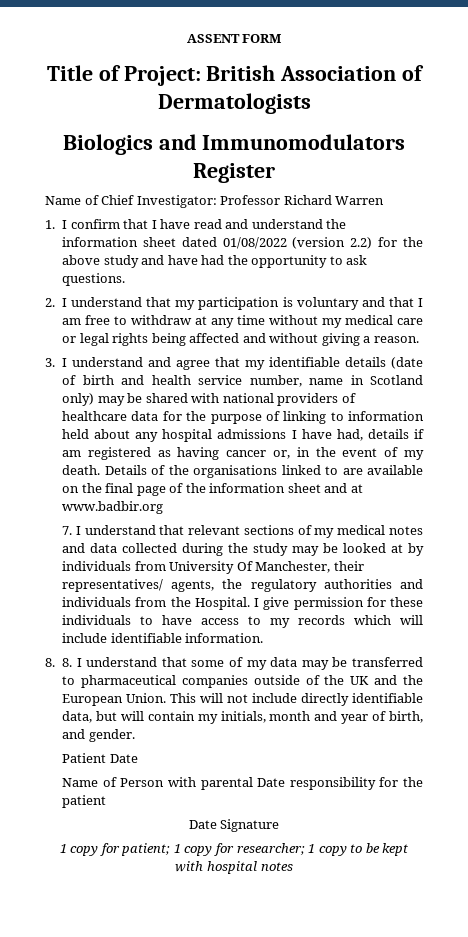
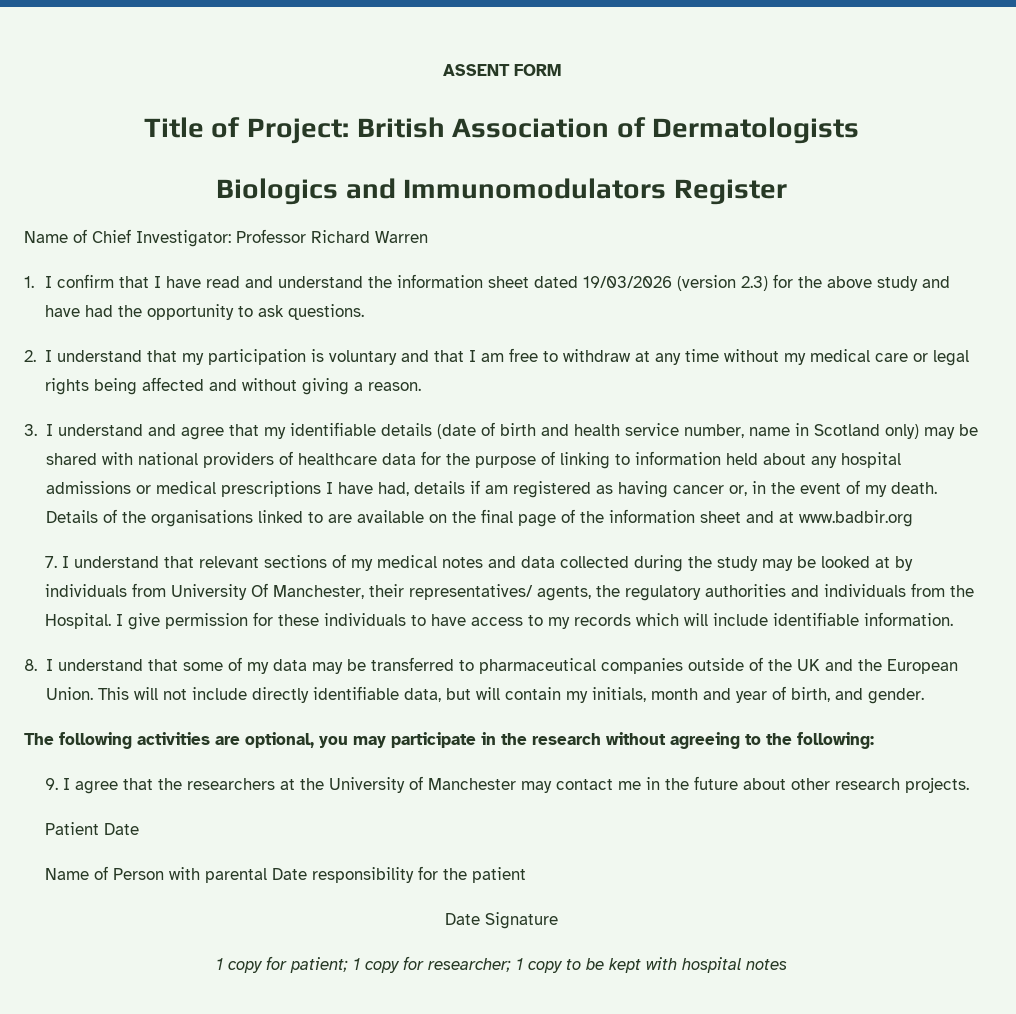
- 1. I confirm that I have read and understand the information sheet dated 01/08/2022 (version 2.2) for the above study and have had the opportunity to ask questions.
+ 1. I confirm that I have read and understand the information sheet dated 19/03/2026 (version 2.3) for the above study and have had the opportunity to ask questions.
- 3. I understand and agree that my identifiable details (date of birth and health service number, name in Scotland only) may be shared with national providers of healthcare data for the purpose of linking to information held about any hospital admissions I have had, details if am registered as having cancer or, in the event of my death.
+ 3. I understand and agree that my identifiable details (date of birth and health service number, name in Scotland only) may be shared with national providers of healthcare data for the purpose of linking to information held about any hospital admissions or medical prescriptions I have had, details if am registered as having cancer or, in the event of my death.
- 8. 8. I understand that some of my data may be transferred to pharmaceutical companies outside of the UK and the European Union.
+ 8. I understand that some of my data may be transferred to pharmaceutical companies outside of the UK and the European Union.
+ The following activities are optional, you may participate in the research without agreeing to the following:
+ 9. I agree that the researchers at the University of Manchester may contact me in the future about other research projects.

